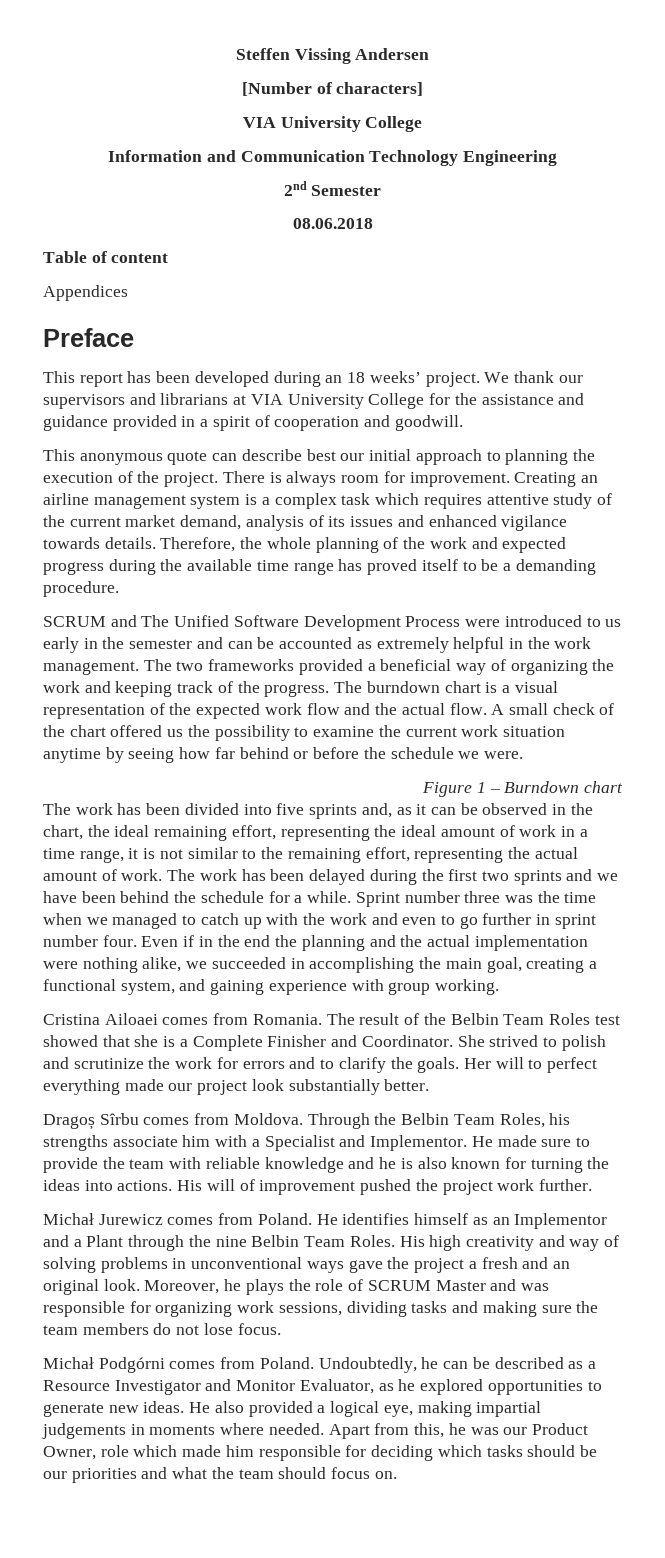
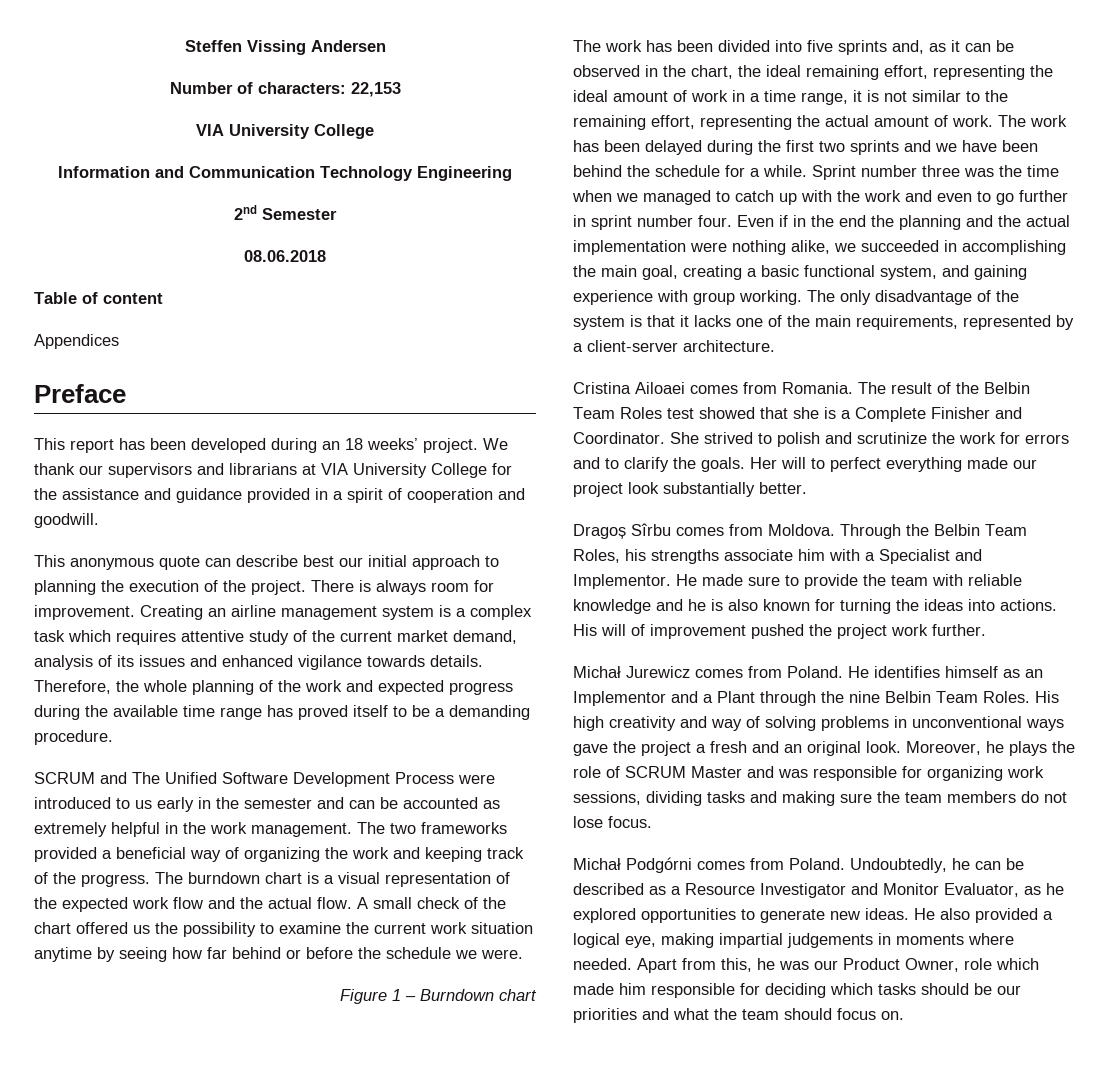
- [Number of characters]
+ Number of characters: 22,153
- Even if in the end the planning and the actual implementation were nothing alike, we succeeded in accomplishing the main goal, creating a functional system, and gaining experience with group working.
+ Even if in the end the planning and the actual implementation were nothing alike, we succeeded in accomplishing the main goal, creating a basic functional system, and gaining experience with group working. The only disadvantage of the system is that it lacks one of the main requirements, represented by a client-server architecture.

